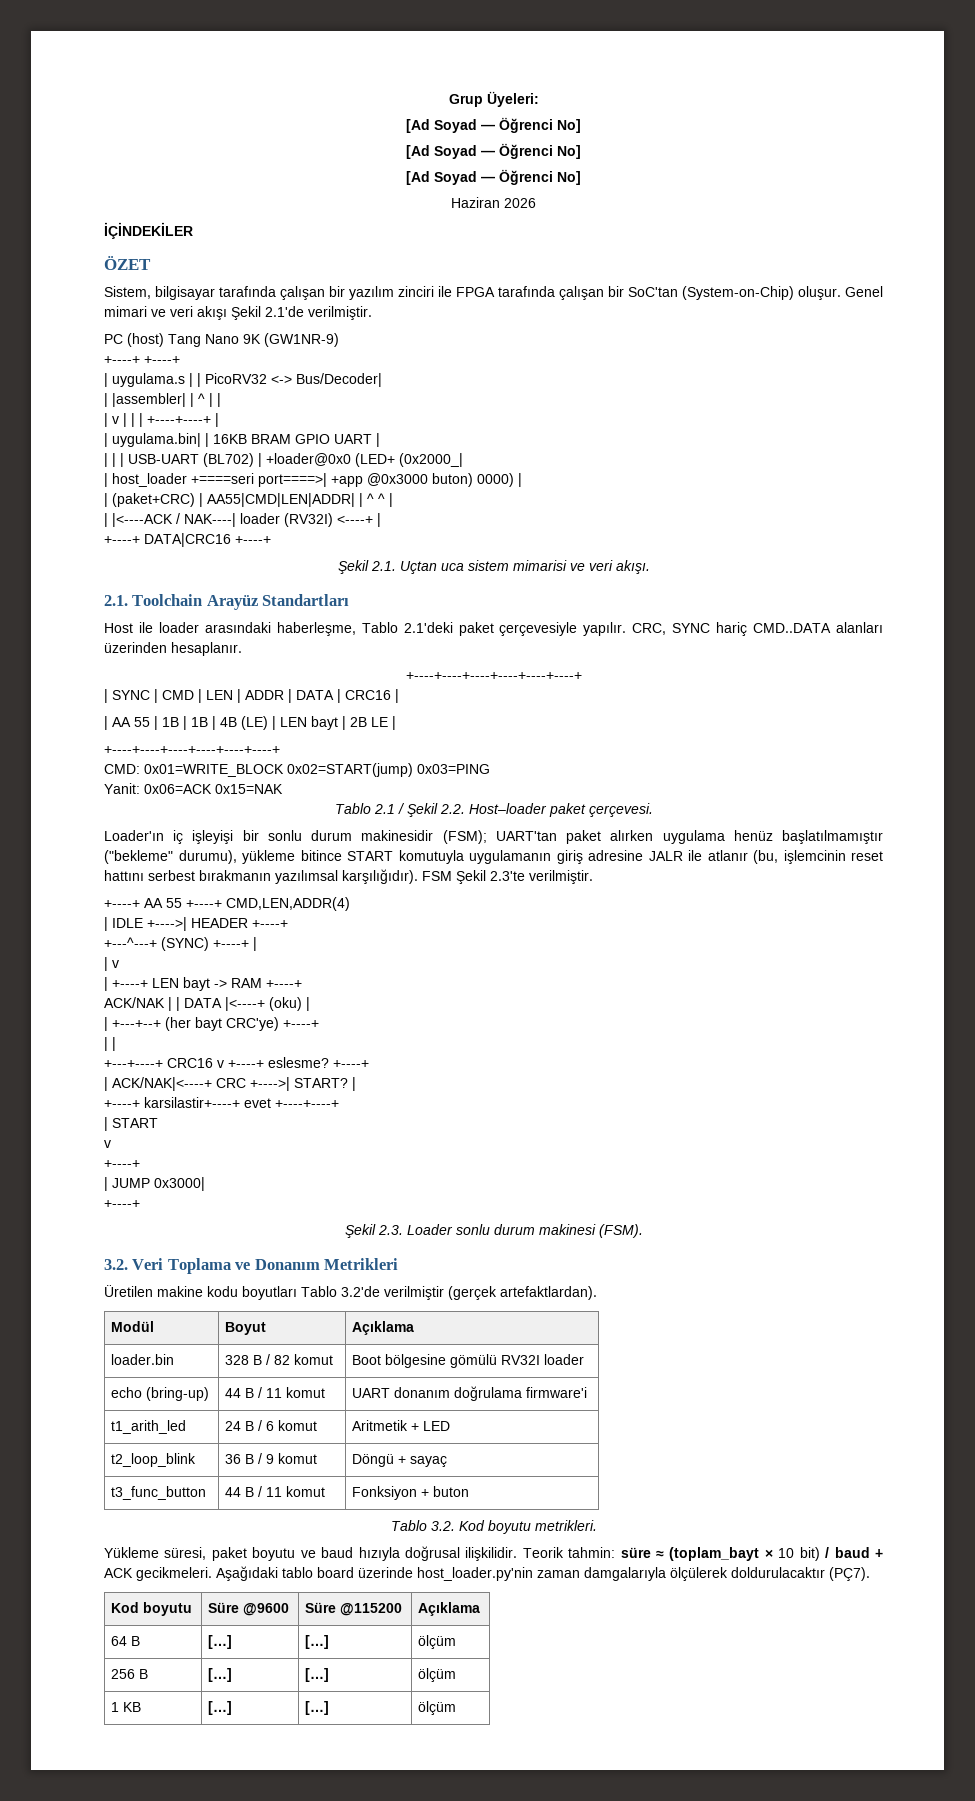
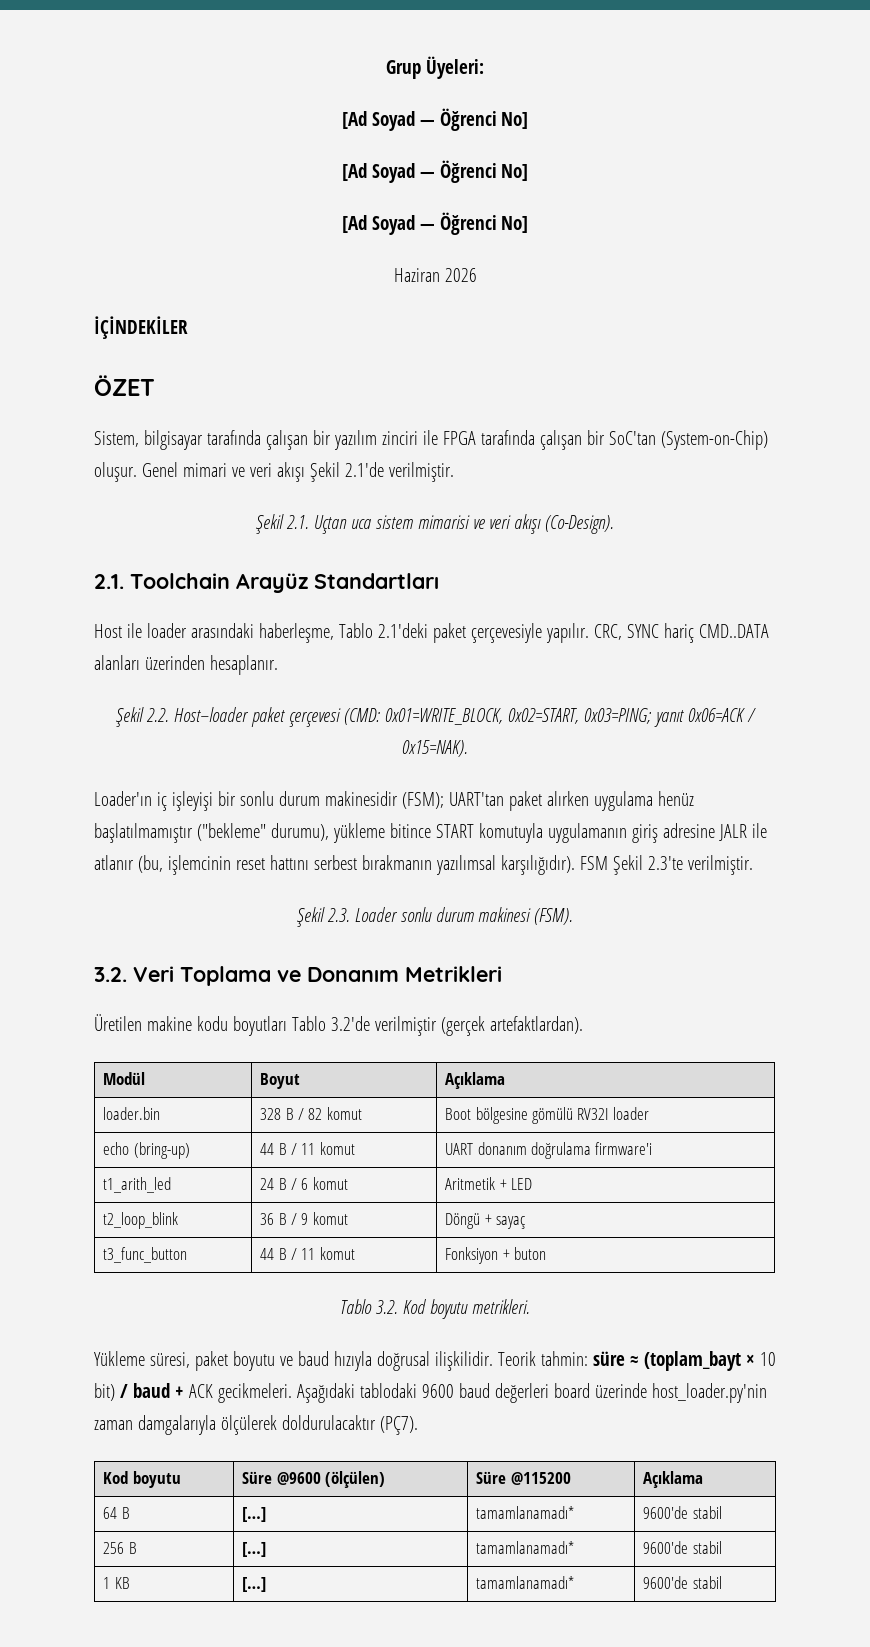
- PC (host) Tang Nano 9K (GW1NR-9)
- +----+ +----+
- | uygulama.s | | PicoRV32 <-> Bus/Decoder|
- | |assembler| | ^ | |
- | v | | | +----+----+ |
- | uygulama.bin| | 16KB BRAM GPIO UART |
- | | | USB-UART (BL702) | +loader@0x0 (LED+ (0x2000_|
- | host_loader +====seri port====>| +app @0x3000 buton) 0000) |
- | (paket+CRC) | AA55|CMD|LEN|ADDR| | ^ ^ |
- | |<----ACK / NAK----| loader (RV32I) <----+ |
- +----+ DATA|CRC16 +----+
- Şekil 2.1. Uçtan uca sistem mimarisi ve veri akışı.
+ Şekil 2.1. Uçtan uca sistem mimarisi ve veri akışı (Co-Design).
  CRC, SYNC hariç CMD..DATA alanları üzerinden hesaplanır.
- +----+----+----+----+----+----+
- | SYNC | CMD | LEN | ADDR | DATA | CRC16 |
- | AA 55 | 1B | 1B | 4B (LE) | LEN bayt | 2B LE |
- +----+----+----+----+----+----+
- CMD: 0x01=WRITE_BLOCK 0x02=START(jump) 0x03=PING
- Yanit: 0x06=ACK 0x15=NAK
- Tablo 2.1 / Şekil 2.2. Host–loader paket çerçevesi.
+ Şekil 2.2. Host–loader paket çerçevesi (CMD: 0x01=WRITE_BLOCK, 0x02=START, 0x03=PING; yanıt 0x06=ACK / 0x15=NAK).
- +----+ AA 55 +----+ CMD,LEN,ADDR(4)
- | IDLE +---->| HEADER +----+
- +---^---+ (SYNC) +----+ |
- | v
- | +----+ LEN bayt -> RAM +----+
- ACK/NAK | | DATA |<----+ (oku) |
- | +---+--+ (her bayt CRC'ye) +----+
- | |
- +---+----+ CRC16 v +----+ eslesme? +----+
- | ACK/NAK|<----+ CRC +---->| START? |
- +----+ karsilastir+----+ evet +----+----+
- | START
- v
- +----+
- | JUMP 0x3000|
- +----+
- Aşağıdaki tablo board üzerinde host_loader.py'nin zaman damgalarıyla ölçülerek doldurulacaktır (PÇ7).
+ Aşağıdaki tablodaki 9600 baud değerleri board üzerinde host_loader.py'nin zaman damgalarıyla ölçülerek doldurulacaktır (PÇ7).
- Kod boyutu | Süre @9600 | Süre @115200 | Açıklama
+ Kod boyutu | Süre @9600 (ölçülen) | Süre @115200 | Açıklama
- 64 B | […] | […] | ölçüm
+ 64 B | […] | tamamlanamadı* | 9600'de stabil
- 256 B | […] | […] | ölçüm
+ 256 B | […] | tamamlanamadı* | 9600'de stabil
- 1 KB | […] | […] | ölçüm
+ 1 KB | […] | tamamlanamadı* | 9600'de stabil

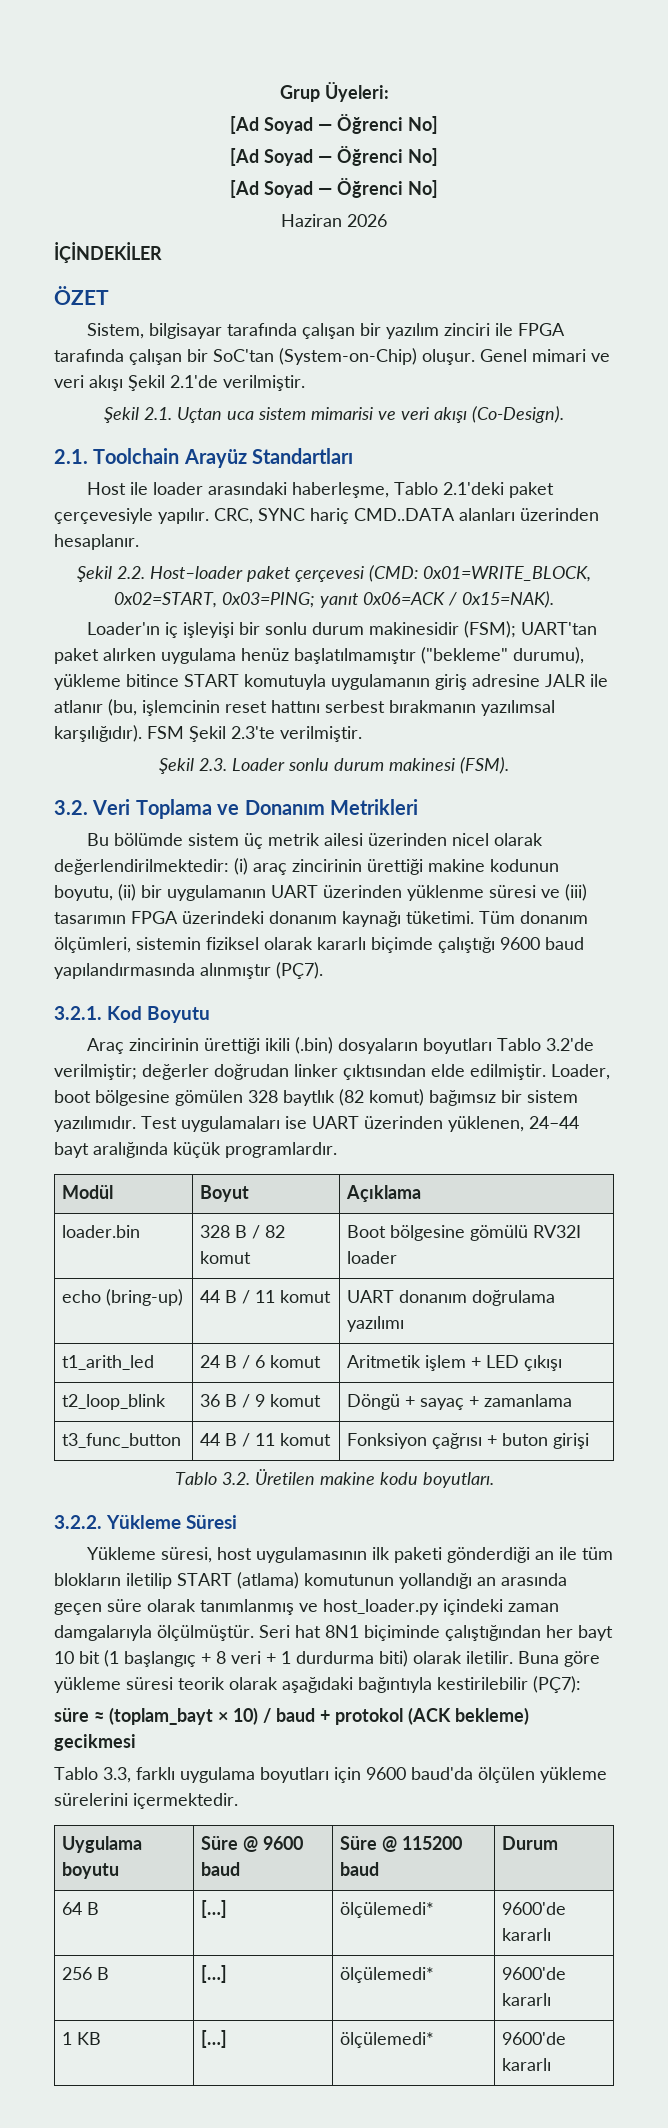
- Üretilen makine kodu boyutları Tablo 3.2'de verilmiştir (gerçek artefaktlardan).
+ Bu bölümde sistem üç metrik ailesi üzerinden nicel olarak değerlendirilmektedir: (i) araç zincirinin ürettiği makine kodunun boyutu, (ii) bir uygulamanın UART üzerinden yüklenme süresi ve (iii) tasarımın FPGA üzerindeki donanım kaynağı tüketimi. Tüm donanım ölçümleri, sistemin fiziksel olarak kararlı biçimde çalıştığı 9600 baud yapılandırmasında alınmıştır (PÇ7).
+ 3.2.1. Kod Boyutu
+ Araç zincirinin ürettiği ikili (.bin) dosyaların boyutları Tablo 3.2'de verilmiştir; değerler doğrudan linker çıktısından elde edilmiştir. Loader, boot bölgesine gömülen 328 baytlık (82 komut) bağımsız bir sistem yazılımıdır. Test uygulamaları ise UART üzerinden yüklenen, 24–44 bayt aralığında küçük programlardır.
- echo (bring-up) | 44 B / 11 komut | UART donanım doğrulama firmware'i
+ echo (bring-up) | 44 B / 11 komut | UART donanım doğrulama yazılımı
- t1_arith_led | 24 B / 6 komut | Aritmetik + LED
+ t1_arith_led | 24 B / 6 komut | Aritmetik işlem + LED çıkışı
- t2_loop_blink | 36 B / 9 komut | Döngü + sayaç
+ t2_loop_blink | 36 B / 9 komut | Döngü + sayaç + zamanlama
- t3_func_button | 44 B / 11 komut | Fonksiyon + buton
+ t3_func_button | 44 B / 11 komut | Fonksiyon çağrısı + buton girişi
- Tablo 3.2. Kod boyutu metrikleri.
- Yükleme süresi, paket boyutu ve baud hızıyla doğrusal ilişkilidir. Teorik tahmin: süre ≈ (toplam_bayt × 10 bit) / baud + ACK gecikmeleri. Aşağıdaki tablodaki 9600 baud değerleri board üzerinde host_loader.py'nin zaman damgalarıyla ölçülerek doldurulacaktır (PÇ7).
- Kod boyutu | Süre @9600 (ölçülen) | Süre @115200 | Açıklama
+ Tablo 3.2. Üretilen makine kodu boyutları.
+ 3.2.2. Yükleme Süresi
+ Yükleme süresi, host uygulamasının ilk paketi gönderdiği an ile tüm blokların iletilip START (atlama) komutunun yollandığı an arasında geçen süre olarak tanımlanmış ve host_loader.py içindeki zaman damgalarıyla ölçülmüştür. Seri hat 8N1 biçiminde çalıştığından her bayt 10 bit (1 başlangıç + 8 veri + 1 durdurma biti) olarak iletilir. Buna göre yükleme süresi teorik olarak aşağıdaki bağıntıyla kestirilebilir (PÇ7):
+ süre ≈ (toplam_bayt × 10) / baud + protokol (ACK bekleme) gecikmesi
+ Tablo 3.3, farklı uygulama boyutları için 9600 baud'da ölçülen yükleme sürelerini içermektedir.
+ Uygulama boyutu | Süre @ 9600 baud | Süre @ 115200 baud | Durum
- 64 B | […] | tamamlanamadı* | 9600'de stabil
+ 64 B | […] | ölçülemedi* | 9600'de kararlı
- 256 B | […] | tamamlanamadı* | 9600'de stabil
+ 256 B | […] | ölçülemedi* | 9600'de kararlı
- 1 KB | […] | tamamlanamadı* | 9600'de stabil
+ 1 KB | […] | ölçülemedi* | 9600'de kararlı

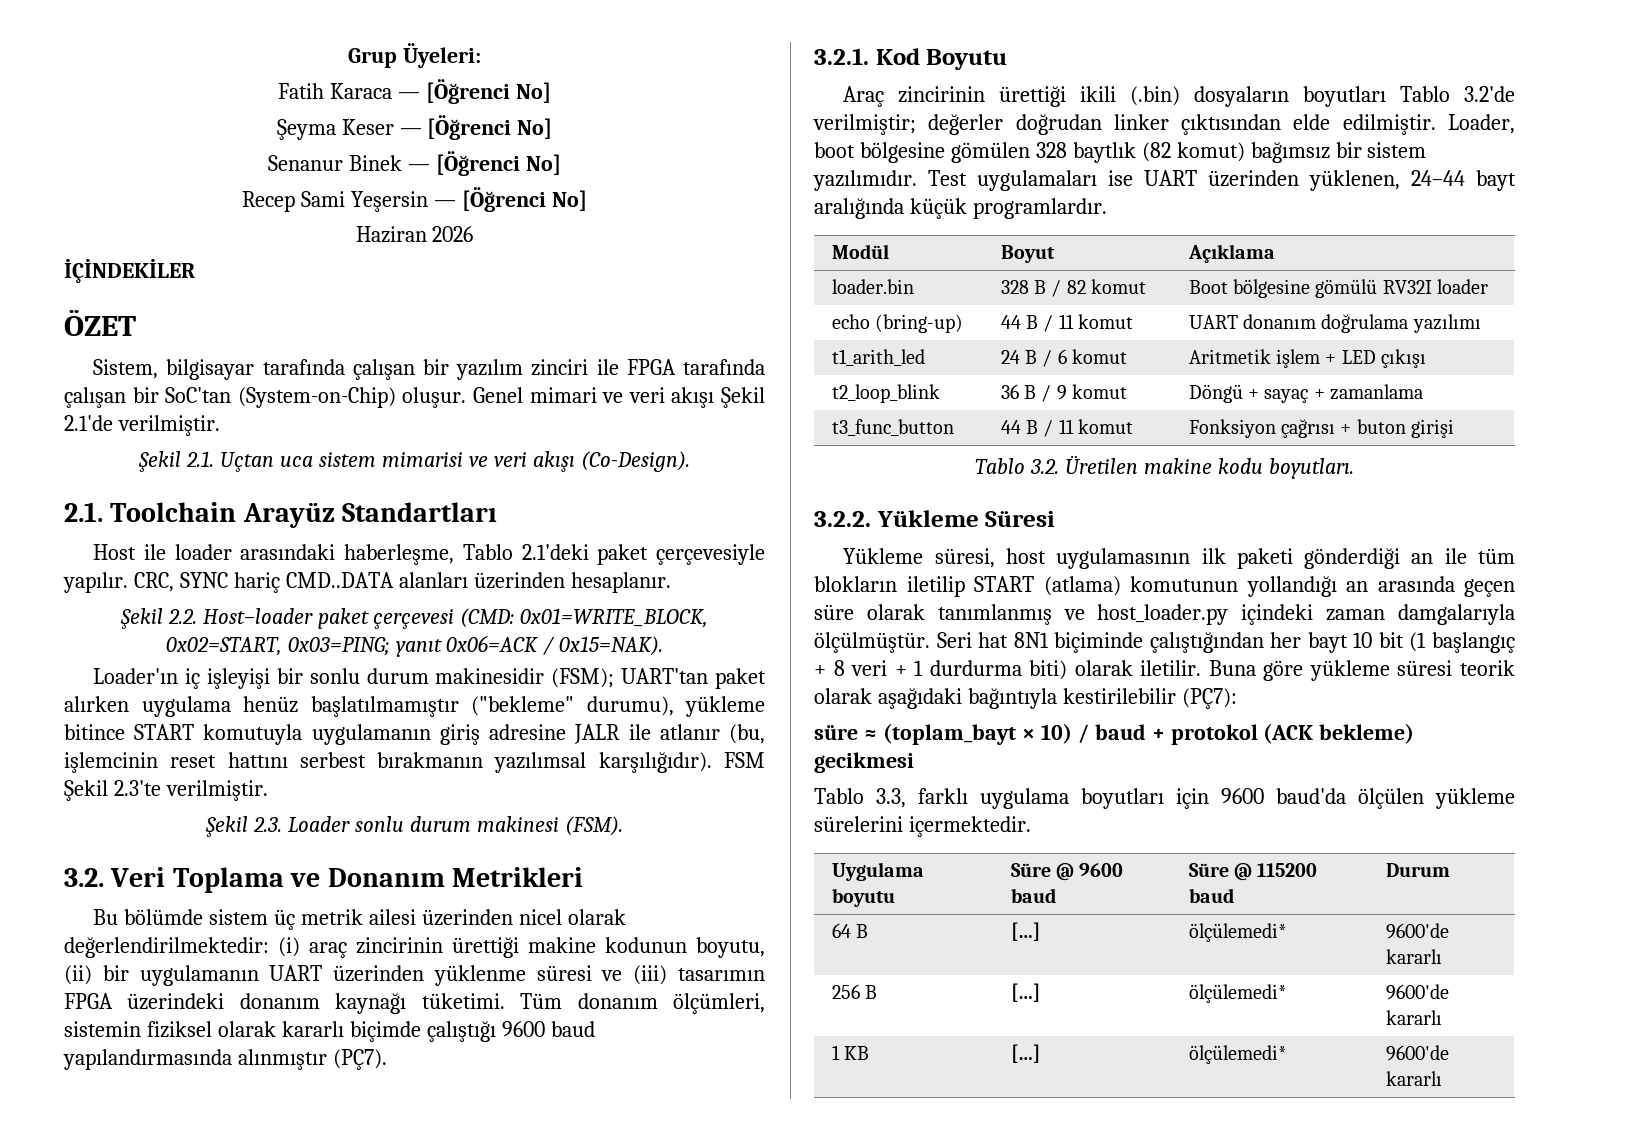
  Grup Üyeleri:
- [Ad Soyad — Öğrenci No]
- [Ad Soyad — Öğrenci No]
- [Ad Soyad — Öğrenci No]
+ Fatih Karaca — [Öğrenci No]
+ Şeyma Keser — [Öğrenci No]
+ Senanur Binek — [Öğrenci No]
+ Recep Sami Yeşersin — [Öğrenci No]

